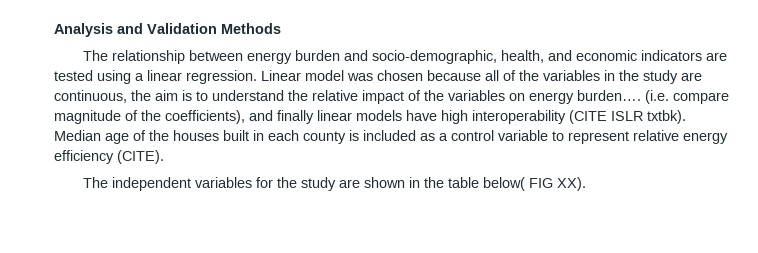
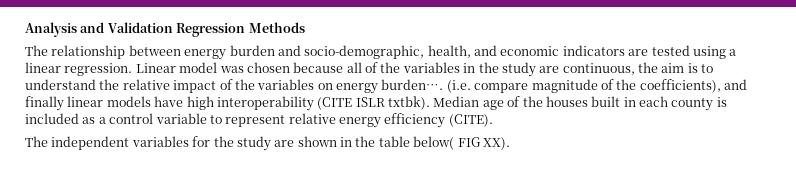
- Analysis and Validation Methods
+ Analysis and Validation Regression Methods

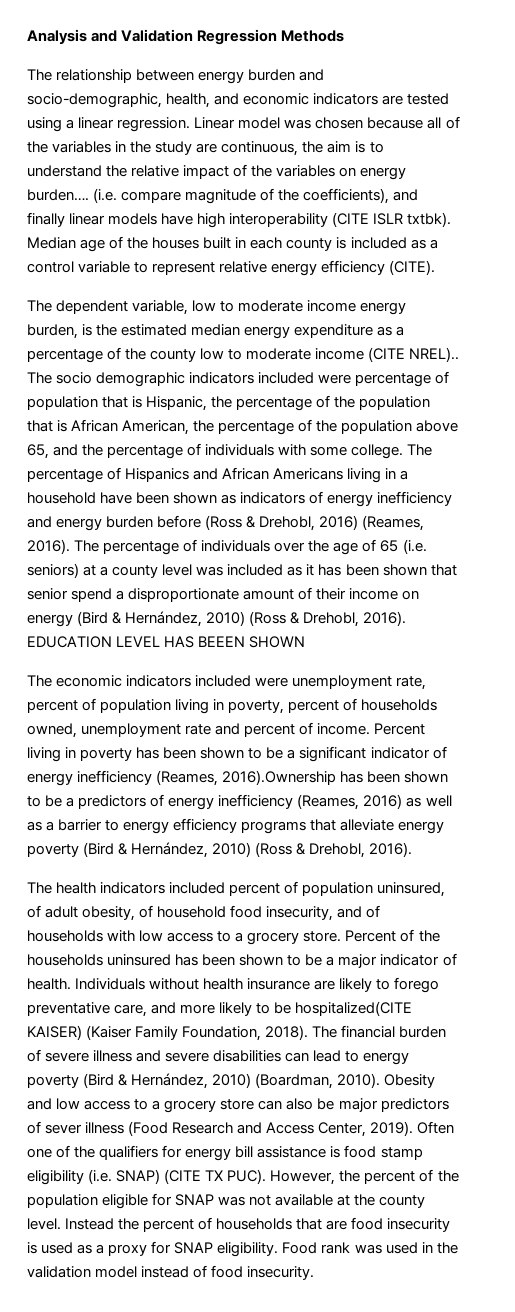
- The independent variables for the study are shown in the table below( FIG XX).
+ The dependent variable, low to moderate income energy burden, is the estimated median energy expenditure as a percentage of the county low to moderate income (CITE NREL).. The socio demographic indicators included were percentage of population that is Hispanic, the percentage of the population that is African American, the percentage of the population above 65, and the percentage of individuals with some college. The percentage of Hispanics and African Americans living in a household have been shown as indicators of energy inefficiency and energy burden before (Ross & Drehobl, 2016) (Reames, 2016). The percentage of individuals over the age of 65 (i.e. seniors) at a county level was included as it has been shown that senior spend a disproportionate amount of their income on energy (Bird & Hernández, 2010) (Ross & Drehobl, 2016). EDUCATION LEVEL HAS BEEEN SHOWN
+ The economic indicators included were unemployment rate, percent of population living in poverty, percent of households owned, unemployment rate and percent of income. Percent living in poverty has been shown to be a significant indicator of energy inefficiency (Reames, 2016).Ownership has been shown to be a predictors of energy inefficiency (Reames, 2016) as well as a barrier to energy efficiency programs that alleviate energy poverty (Bird & Hernández, 2010) (Ross & Drehobl, 2016).
+ The health indicators included percent of population uninsured, of adult obesity, of household food insecurity, and of households with low access to a grocery store. Percent of the households uninsured has been shown to be a major indicator of health. Individuals without health insurance are likely to forego preventative care, and more likely to be hospitalized(CITE KAISER) (Kaiser Family Foundation, 2018). The financial burden of severe illness and severe disabilities can lead to energy poverty (Bird & Hernández, 2010) (Boardman, 2010). Obesity and low access to a grocery store can also be major predictors of sever illness (Food Research and Access Center, 2019). Often one of the qualifiers for energy bill assistance is food stamp eligibility (i.e. SNAP) (CITE TX PUC). However, the percent of the population eligible for SNAP was not available at the county level. Instead the percent of households that are food insecurity is used as a proxy for SNAP eligibility. Food rank was used in the validation model instead of food insecurity.

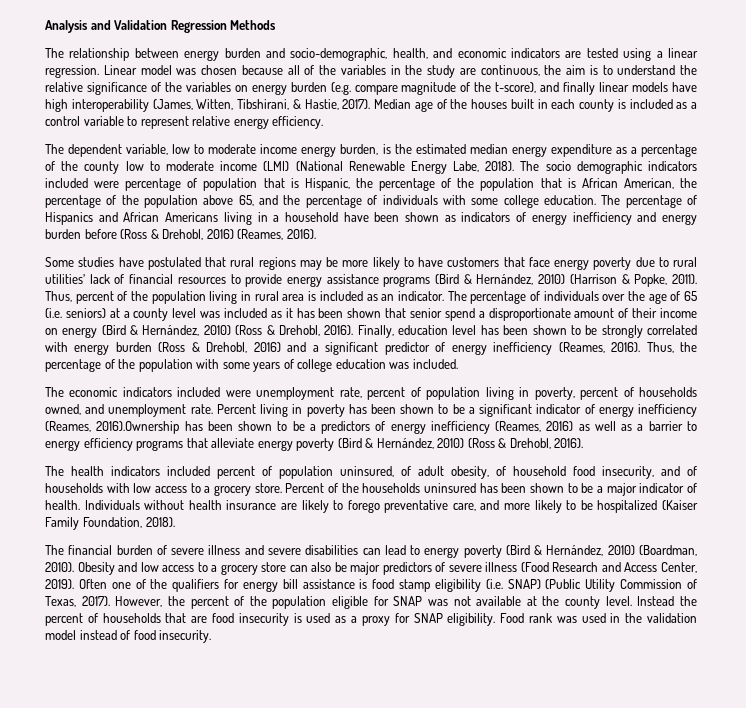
- Linear model was chosen because all of the variables in the study are continuous, the aim is to understand the relative impact of the variables on energy burden…. (i.e. compare magnitude of the coefficients), and finally linear models have high interoperability (CITE ISLR txtbk).
+ Linear model was chosen because all of the variables in the study are continuous, the aim is to understand the relative significance of the variables on energy burden (e.g. compare magnitude of the t-score), and finally linear models have high interoperability (James, Witten, Tibshirani, & Hastie, 2017).
- Median age of the houses built in each county is included as a control variable to represent relative energy efficiency (CITE).
+ Median age of the houses built in each county is included as a control variable to represent relative energy efficiency.
- The dependent variable, low to moderate income energy burden, is the estimated median energy expenditure as a percentage of the county low to moderate income (CITE NREL)..
+ The dependent variable, low to moderate income energy burden, is the estimated median energy expenditure as a percentage of the county low to moderate income (LMI) (National Renewable Energy Labe, 2018).
- The socio demographic indicators included were percentage of population that is Hispanic, the percentage of the population that is African American, the percentage of the population above 65, and the percentage of individuals with some college.
+ The socio demographic indicators included were percentage of population that is Hispanic, the percentage of the population that is African American, the percentage of the population above 65, and the percentage of individuals with some college education.
- The percentage of Hispanics and African Americans living in a household have been shown as indicators of energy inefficiency and energy burden before (Ross & Drehobl, 2016) (Reames, 2016). The percentage of individuals over the age of 65 (i.e. seniors) at a county level was included as it has been shown that senior spend a disproportionate amount of their income on energy (Bird & Hernández, 2010) (Ross & Drehobl, 2016).
+ The percentage of Hispanics and African Americans living in a household have been shown as indicators of energy inefficiency and energy burden before (Ross & Drehobl, 2016) (Reames, 2016).
+ Some studies have postulated that rural regions may be more likely to have customers that face energy poverty due to rural utilities’ lack of financial resources to provide energy assistance programs (Bird & Hernández, 2010) (Harrison & Popke, 2011). Thus, percent of the population living in rural area is included as an indicator. The percentage of individuals over the age of 65 (i.e. seniors) at a county level was included as it has been shown that senior spend a disproportionate amount of their income on energy (Bird & Hernández, 2010) (Ross & Drehobl, 2016).
- EDUCATION LEVEL HAS BEEEN SHOWN
+ Finally, education level has been shown to be strongly correlated with energy burden (Ross & Drehobl, 2016) and a significant predictor of energy inefficiency (Reames, 2016). Thus, the percentage of the population with some years of college education was included.
- The economic indicators included were unemployment rate, percent of population living in poverty, percent of households owned, unemployment rate and percent of income.
+ The economic indicators included were unemployment rate, percent of population living in poverty, percent of households owned, and unemployment rate.
- Individuals without health insurance are likely to forego preventative care, and more likely to be hospitalized(CITE KAISER) (Kaiser Family Foundation, 2018). The financial burden of severe illness and severe disabilities can lead to energy poverty (Bird & Hernández, 2010) (Boardman, 2010).
+ Individuals without health insurance are likely to forego preventative care, and more likely to be hospitalized (Kaiser Family Foundation, 2018).
+ The financial burden of severe illness and severe disabilities can lead to energy poverty (Bird & Hernández, 2010) (Boardman, 2010).
- Obesity and low access to a grocery store can also be major predictors of sever illness (Food Research and Access Center, 2019).
+ Obesity and low access to a grocery store can also be major predictors of severe illness (Food Research and Access Center, 2019).
- Often one of the qualifiers for energy bill assistance is food stamp eligibility (i.e. SNAP) (CITE TX PUC).
+ Often one of the qualifiers for energy bill assistance is food stamp eligibility (i.e. SNAP) (Public Utility Commission of Texas, 2017).

